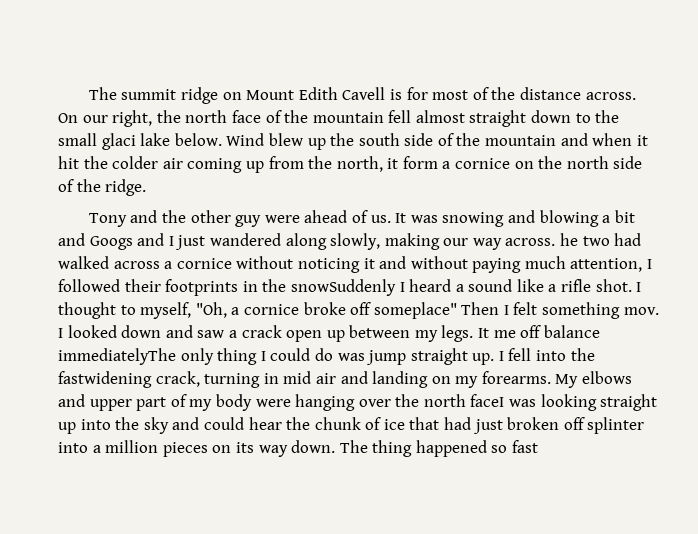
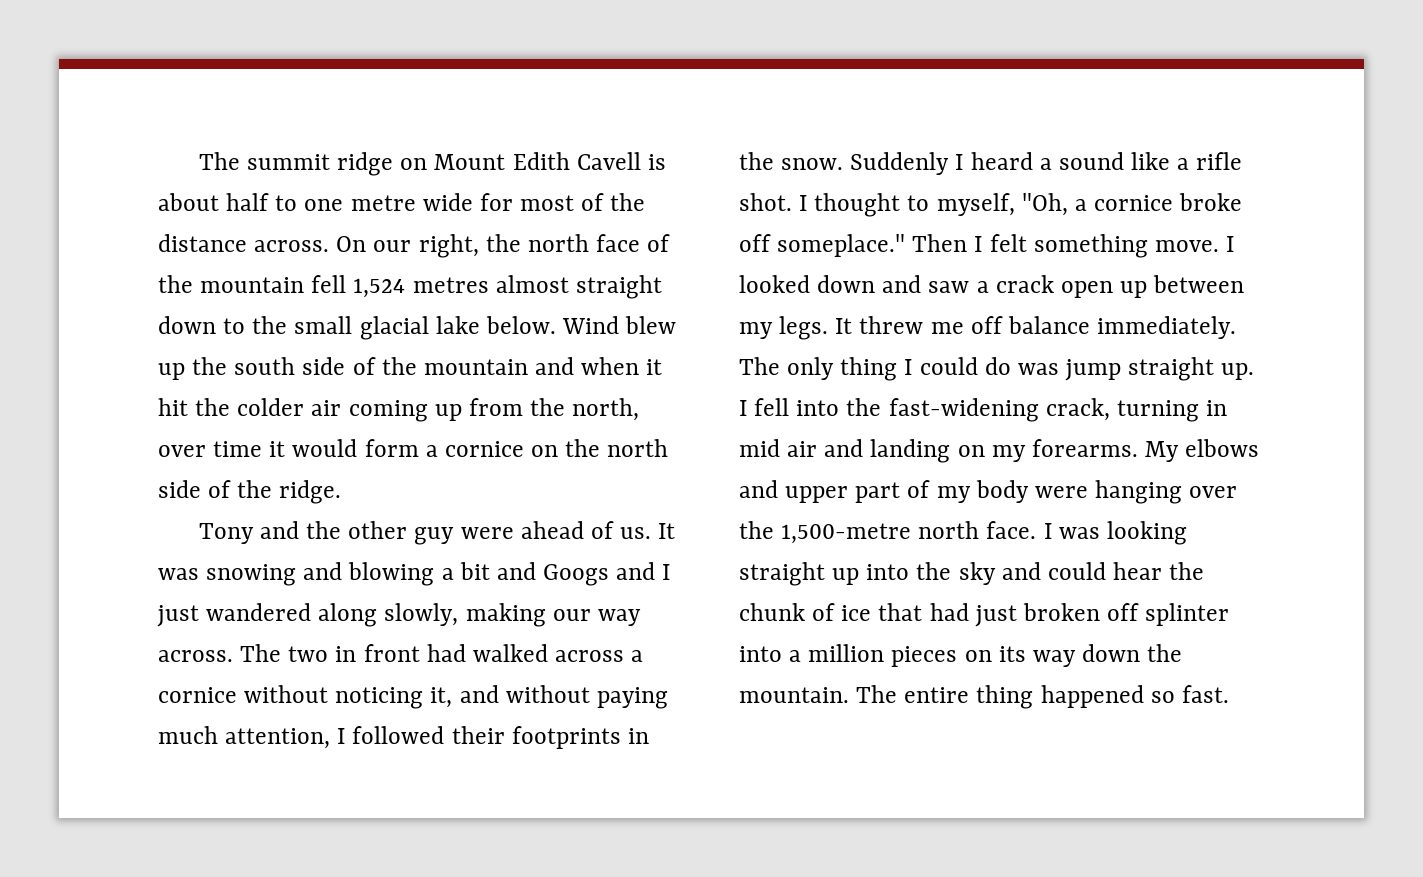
- The summit ridge on Mount Edith Cavell is for most of the distance across.
+ The summit ridge on Mount Edith Cavell is about half to one metre wide for most of the distance across.
- On our right, the north face of the mountain fell almost straight down to the small glaci lake below.
+ On our right, the north face of the mountain fell 1,524 metres almost straight down to the small glacial lake below.
- Wind blew up the south side of the mountain and when it hit the colder air coming up from the north, it form a cornice on the north side of the ridge.
+ Wind blew up the south side of the mountain and when it hit the colder air coming up from the north, over time it would form a cornice on the north side of the ridge.
- It was snowing and blowing a bit and Googs and I just wandered along slowly, making our way across. he two had walked across a cornice without noticing it and without paying much attention, I followed their footprints in the snowSuddenly I heard a sound like a rifle shot.
+ It was snowing and blowing a bit and Googs and I just wandered along slowly, making our way across. The two in front had walked across a cornice without noticing it, and without paying much attention, I followed their footprints in the snow. Suddenly I heard a sound like a rifle shot.
- I thought to myself, "Oh, a cornice broke off someplace" Then I felt something mov.
+ I thought to myself, "Oh, a cornice broke off someplace." Then I felt something move.
- It me off balance immediatelyThe only thing I could do was jump straight up.
+ It threw me off balance immediately. The only thing I could do was jump straight up.
- I fell into the fastwidening crack, turning in mid air and landing on my forearms.
+ I fell into the fast-widening crack, turning in mid air and landing on my forearms.
- My elbows and upper part of my body were hanging over the north faceI was looking straight up into the sky and could hear the chunk of ice that had just broken off splinter into a million pieces on its way down. The thing happened so fast
+ My elbows and upper part of my body were hanging over the 1,500-metre north face. I was looking straight up into the sky and could hear the chunk of ice that had just broken off splinter into a million pieces on its way down the mountain. The entire thing happened so fast.

